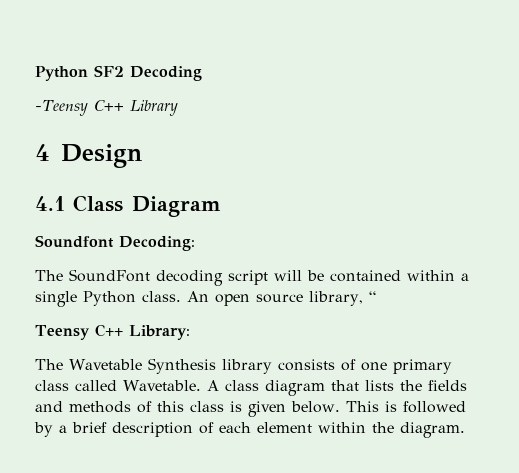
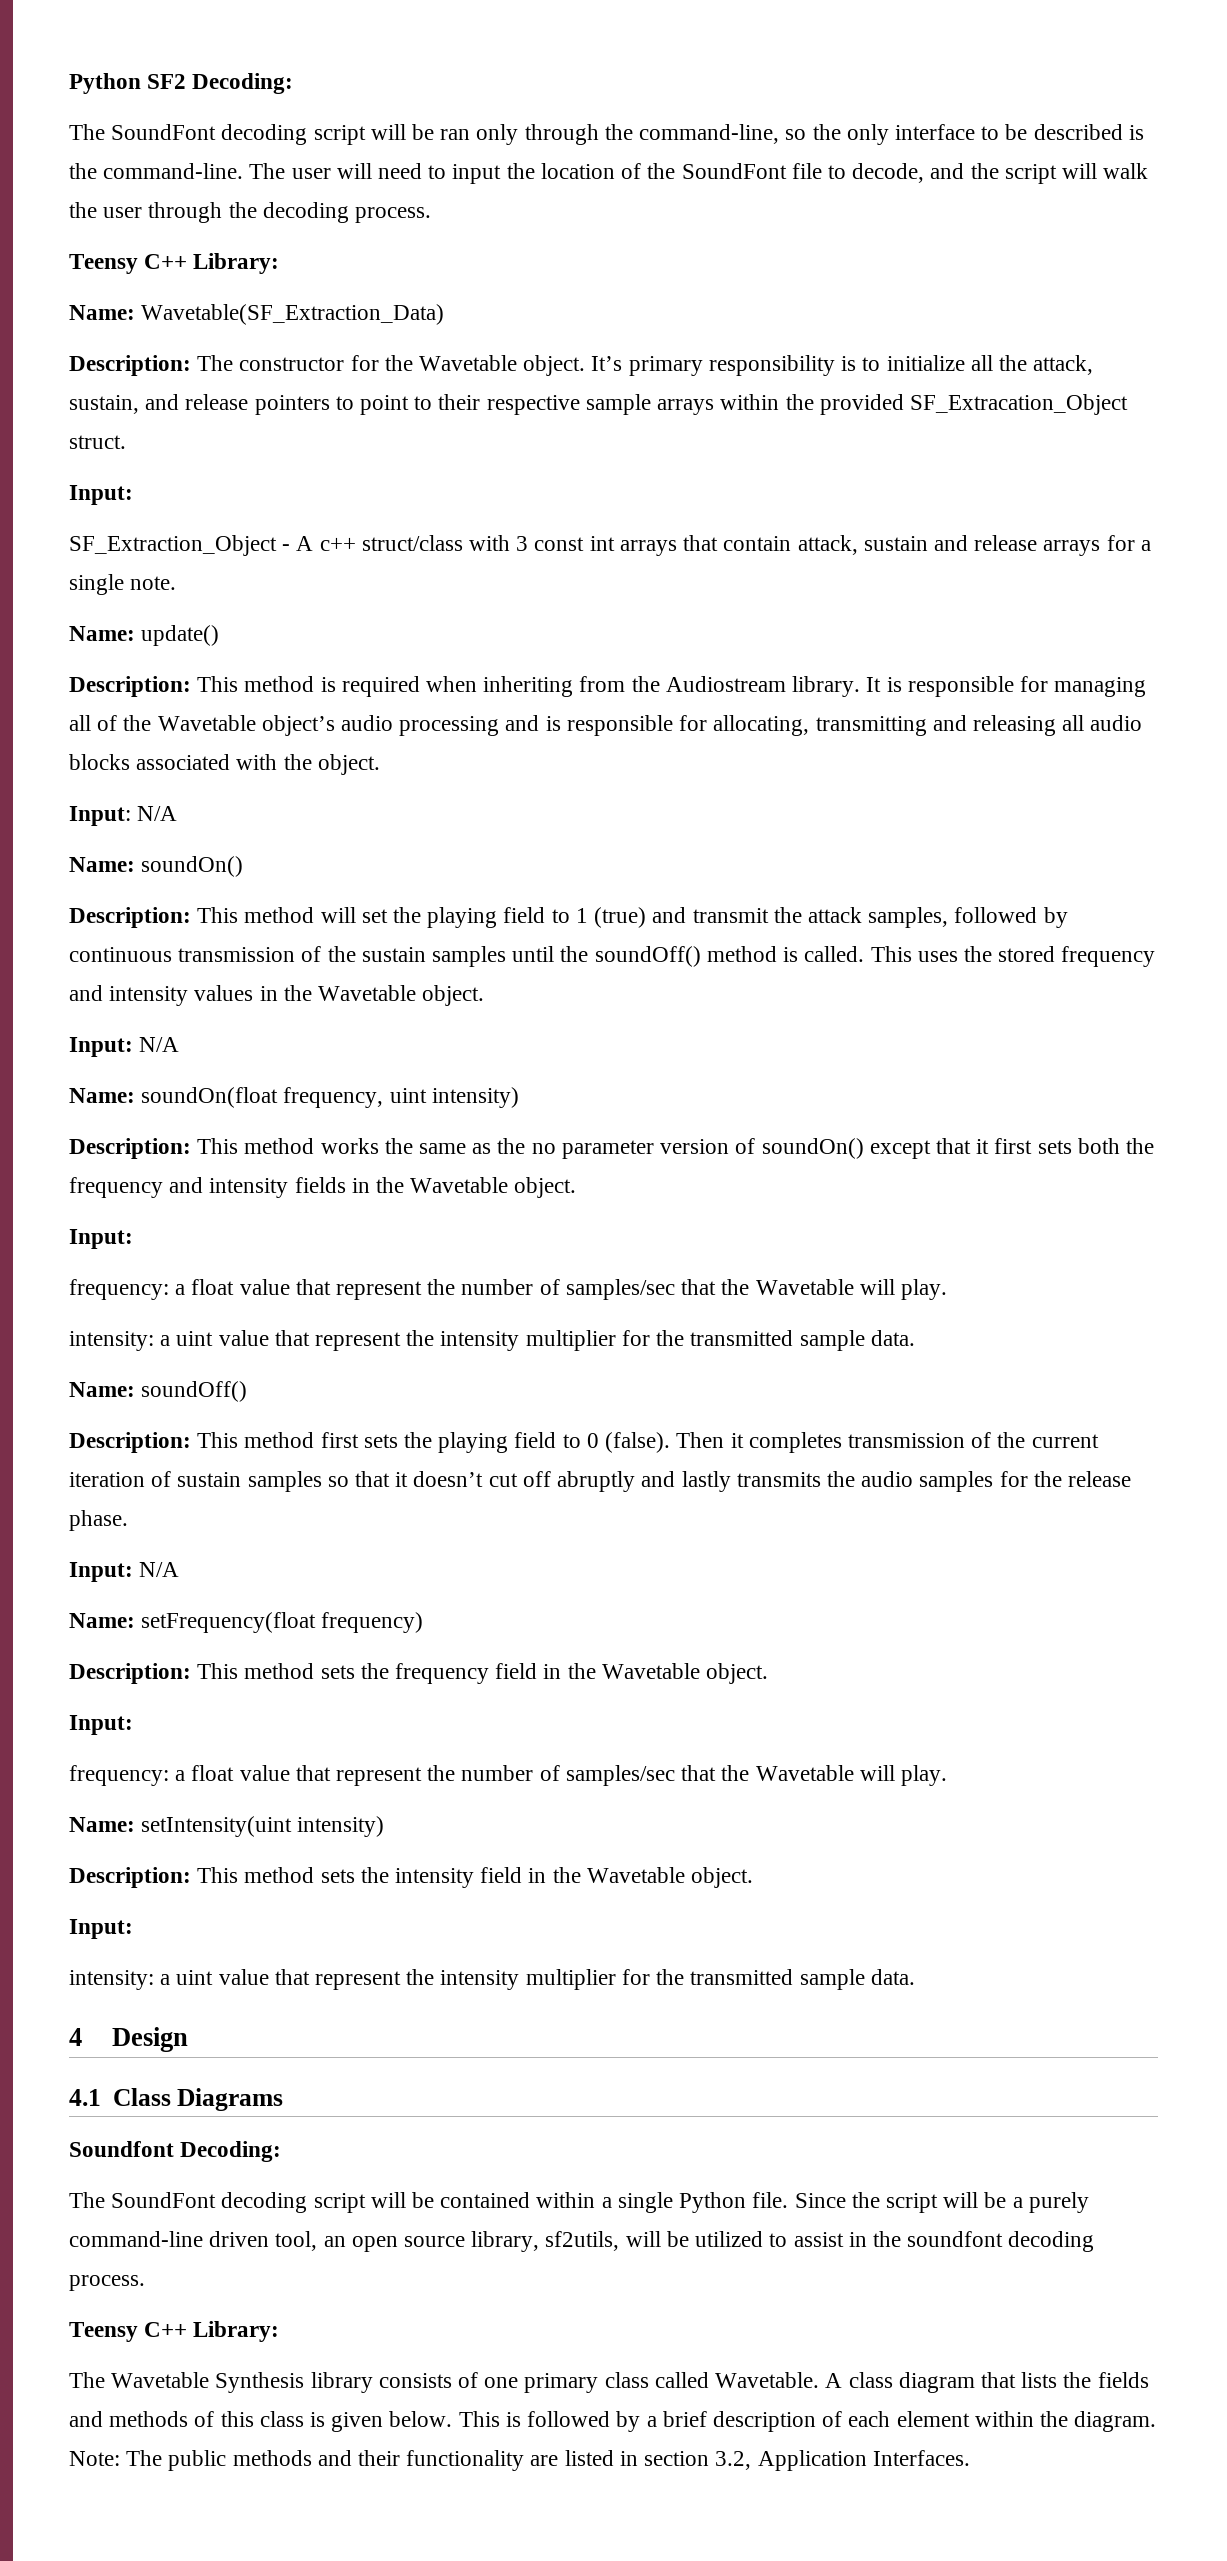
- Python SF2 Decoding
- -Teensy C++ Library
+ Python SF2 Decoding:
+ The SoundFont decoding script will be ran only through the command-line, so the only interface to be described is the command-line. The user will need to input the location of the SoundFont file to decode, and the script will walk the user through the decoding process.
+ Teensy C++ Library:
+ Name: Wavetable(SF_Extraction_Data)
+ Description: The constructor for the Wavetable object. It’s primary responsibility is to initialize all the attack, sustain, and release pointers to point to their respective sample arrays within the provided SF_Extracation_Object struct.
+ Input:
+ SF_Extraction_Object - A c++ struct/class with 3 const int arrays that contain attack, sustain and release arrays for a single note.
+ Name: update()
+ Description: This method is required when inheriting from the Audiostream library. It is responsible for managing all of the Wavetable object’s audio processing and is responsible for allocating, transmitting and releasing all audio blocks associated with the object.
+ Input: N/A
+ Name: soundOn()
+ Description: This method will set the playing field to 1 (true) and transmit the attack samples, followed by continuous transmission of the sustain samples until the soundOff() method is called. This uses the stored frequency and intensity values in the Wavetable object.
+ Input: N/A
+ Name: soundOn(float frequency, uint intensity)
+ Description: This method works the same as the no parameter version of soundOn() except that it first sets both the frequency and intensity fields in the Wavetable object.
+ Input:
+ frequency: a float value that represent the number of samples/sec that the Wavetable will play.
+ intensity: a uint value that represent the intensity multiplier for the transmitted sample data.
+ Name: soundOff()
+ Description: This method first sets the playing field to 0 (false). Then it completes transmission of the current iteration of sustain samples so that it doesn’t cut off abruptly and lastly transmits the audio samples for the release phase.
+ Input: N/A
+ Name: setFrequency(float frequency)
+ Description: This method sets the frequency field in the Wavetable object.
+ Input:
+ frequency: a float value that represent the number of samples/sec that the Wavetable will play.
+ Name: setIntensity(uint intensity)
+ Description: This method sets the intensity field in the Wavetable object.
+ Input:
+ intensity: a uint value that represent the intensity multiplier for the transmitted sample data.
- 4.1 Class Diagram
+ 4.1 Class Diagrams
- The SoundFont decoding script will be contained within a single Python class. An open source library, “
+ The SoundFont decoding script will be contained within a single Python file. Since the script will be a purely command-line driven tool, an open source library, sf2utils, will be utilized to assist in the soundfont decoding process.
+ Note: The public methods and their functionality are listed in section 3.2, Application Interfaces.

